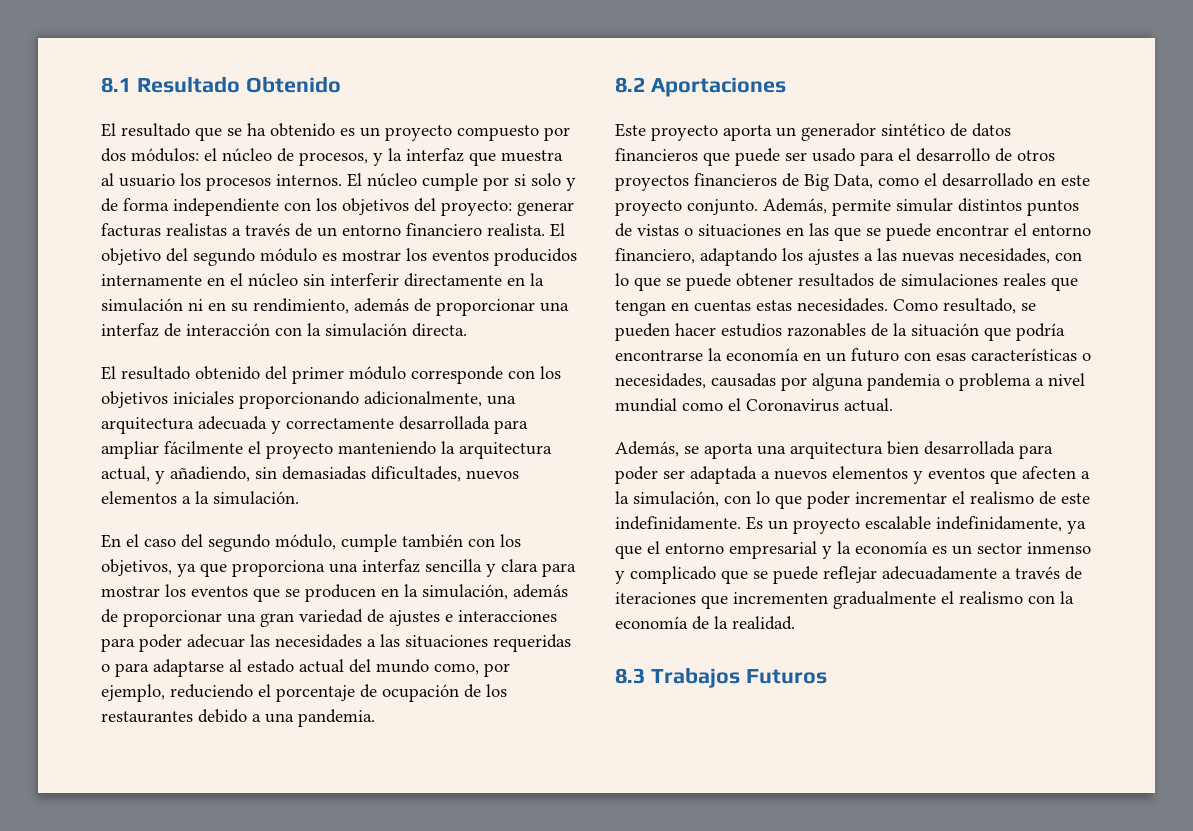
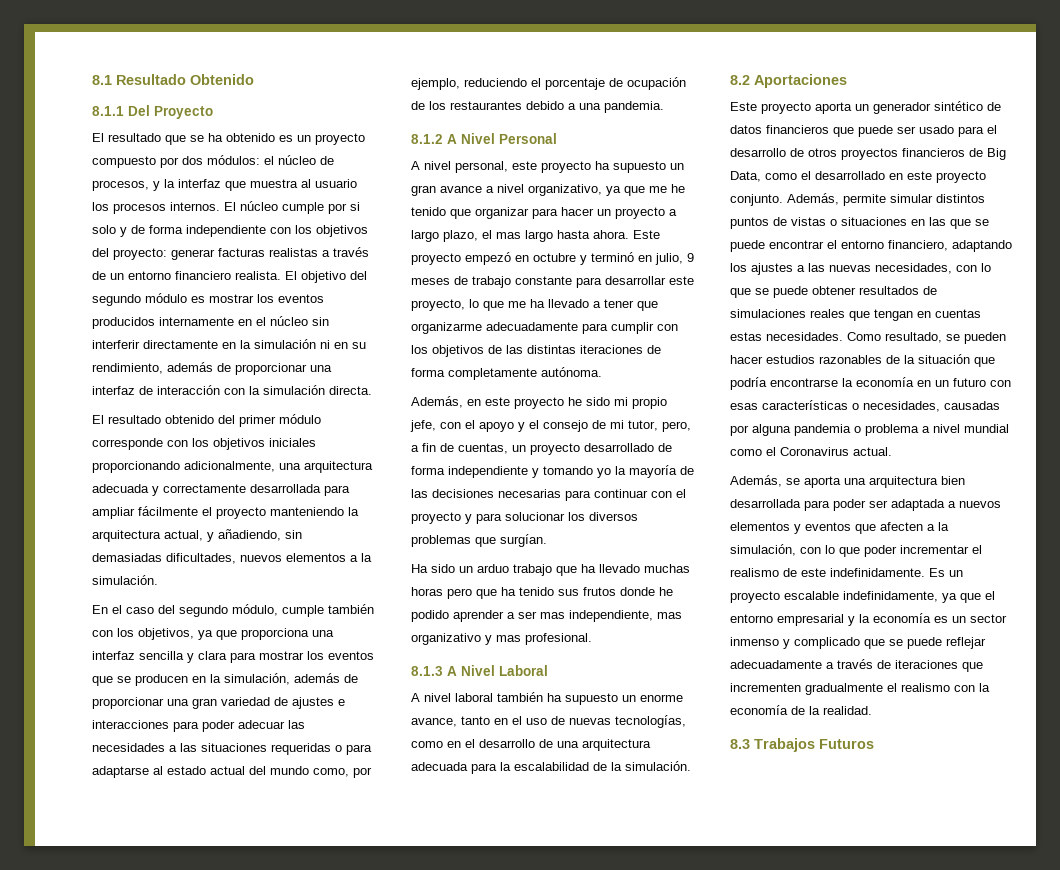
+ 8.1.1 Del Proyecto
+ 8.1.2 A Nivel Personal
+ A nivel personal, este proyecto ha supuesto un gran avance a nivel organizativo, ya que me he tenido que organizar para hacer un proyecto a largo plazo, el mas largo hasta ahora. Este proyecto empezó en octubre y terminó en julio, 9 meses de trabajo constante para desarrollar este proyecto, lo que me ha llevado a tener que organizarme adecuadamente para cumplir con los objetivos de las distintas iteraciones de forma completamente autónoma.
+ Además, en este proyecto he sido mi propio jefe, con el apoyo y el consejo de mi tutor, pero, a fin de cuentas, un proyecto desarrollado de forma independiente y tomando yo la mayoría de las decisiones necesarias para continuar con el proyecto y para solucionar los diversos problemas que surgían.
+ Ha sido un arduo trabajo que ha llevado muchas horas pero que ha tenido sus frutos donde he podido aprender a ser mas independiente, mas organizativo y mas profesional.
+ 8.1.3 A Nivel Laboral
+ A nivel laboral también ha supuesto un enorme avance, tanto en el uso de nuevas tecnologías, como en el desarrollo de una arquitectura adecuada para la escalabilidad de la simulación.

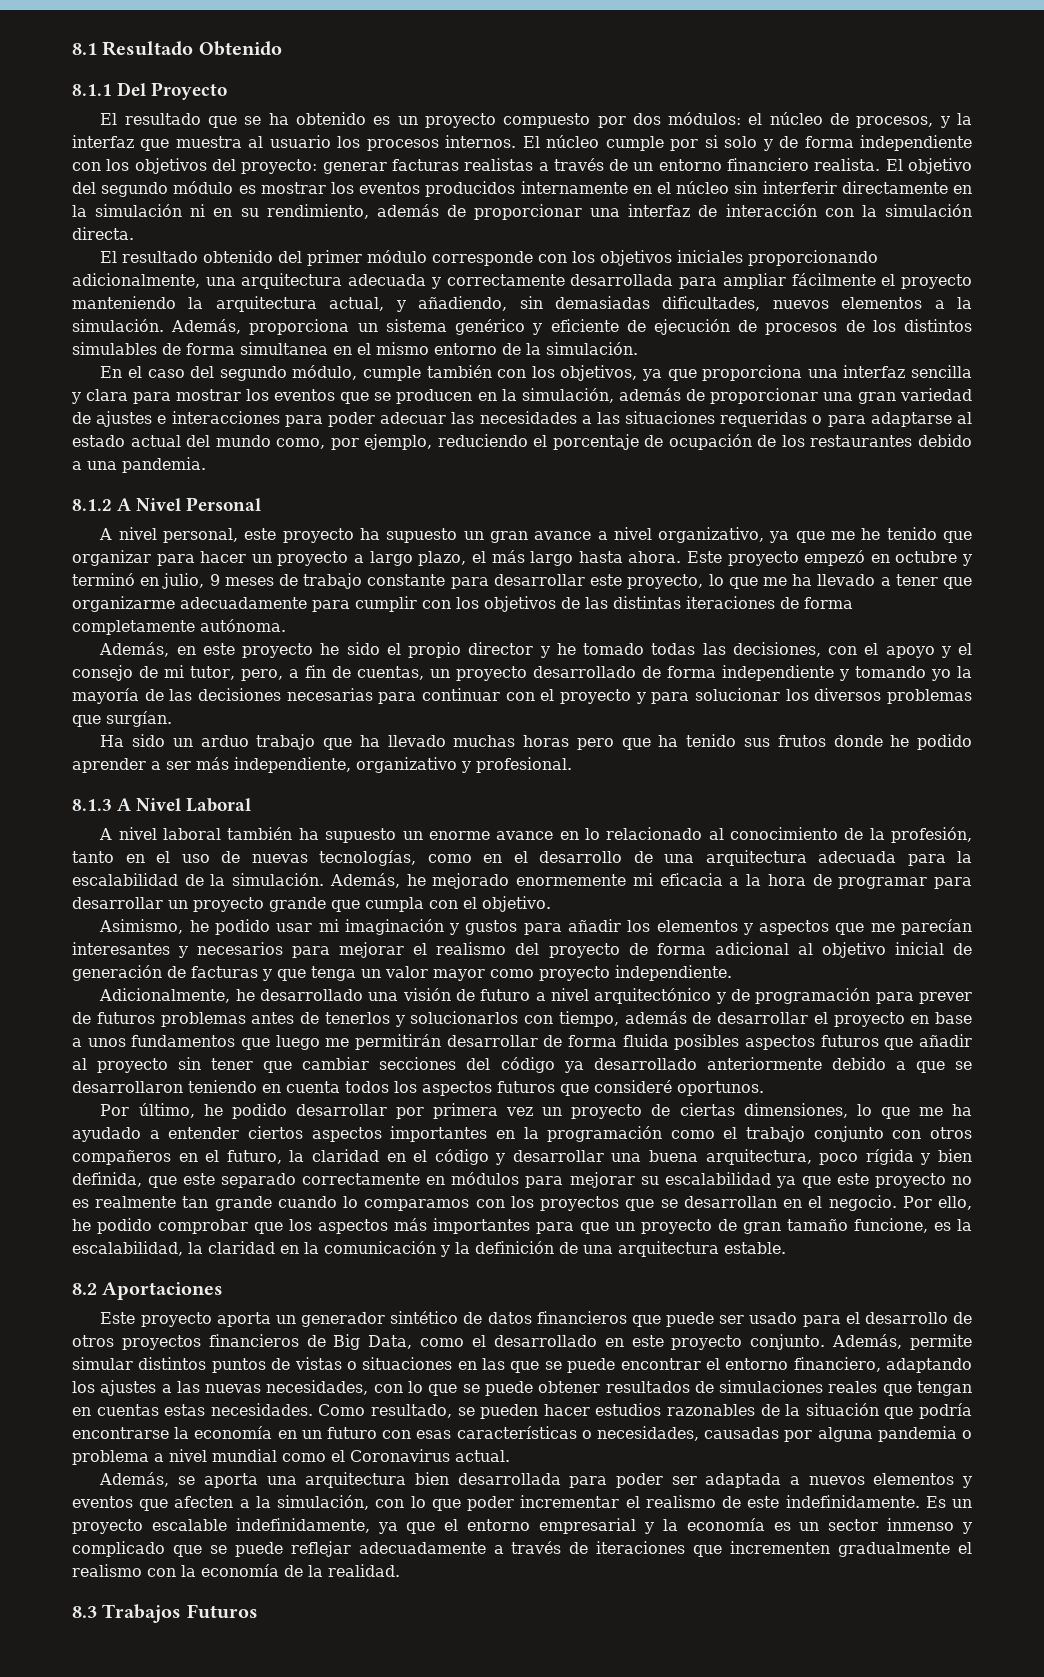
+ Además, proporciona un sistema genérico y eficiente de ejecución de procesos de los distintos simulables de forma simultanea en el mismo entorno de la simulación.
- A nivel personal, este proyecto ha supuesto un gran avance a nivel organizativo, ya que me he tenido que organizar para hacer un proyecto a largo plazo, el mas largo hasta ahora.
+ A nivel personal, este proyecto ha supuesto un gran avance a nivel organizativo, ya que me he tenido que organizar para hacer un proyecto a largo plazo, el más largo hasta ahora.
- Además, en este proyecto he sido mi propio jefe, con el apoyo y el consejo de mi tutor, pero, a fin de cuentas, un proyecto desarrollado de forma independiente y tomando yo la mayoría de las decisiones necesarias para continuar con el proyecto y para solucionar los diversos problemas que surgían.
+ Además, en este proyecto he sido el propio director y he tomado todas las decisiones, con el apoyo y el consejo de mi tutor, pero, a fin de cuentas, un proyecto desarrollado de forma independiente y tomando yo la mayoría de las decisiones necesarias para continuar con el proyecto y para solucionar los diversos problemas que surgían.
- Ha sido un arduo trabajo que ha llevado muchas horas pero que ha tenido sus frutos donde he podido aprender a ser mas independiente, mas organizativo y mas profesional.
+ Ha sido un arduo trabajo que ha llevado muchas horas pero que ha tenido sus frutos donde he podido aprender a ser más independiente, organizativo y profesional.
- A nivel laboral también ha supuesto un enorme avance, tanto en el uso de nuevas tecnologías, como en el desarrollo de una arquitectura adecuada para la escalabilidad de la simulación.
+ A nivel laboral también ha supuesto un enorme avance en lo relacionado al conocimiento de la profesión, tanto en el uso de nuevas tecnologías, como en el desarrollo de una arquitectura adecuada para la escalabilidad de la simulación. Además, he mejorado enormemente mi eficacia a la hora de programar para desarrollar un proyecto grande que cumpla con el objetivo.
+ Asimismo, he podido usar mi imaginación y gustos para añadir los elementos y aspectos que me parecían interesantes y necesarios para mejorar el realismo del proyecto de forma adicional al objetivo inicial de generación de facturas y que tenga un valor mayor como proyecto independiente.
+ Adicionalmente, he desarrollado una visión de futuro a nivel arquitectónico y de programación para prever de futuros problemas antes de tenerlos y solucionarlos con tiempo, además de desarrollar el proyecto en base a unos fundamentos que luego me permitirán desarrollar de forma fluida posibles aspectos futuros que añadir al proyecto sin tener que cambiar secciones del código ya desarrollado anteriormente debido a que se desarrollaron teniendo en cuenta todos los aspectos futuros que consideré oportunos.
+ Por último, he podido desarrollar por primera vez un proyecto de ciertas dimensiones, lo que me ha ayudado a entender ciertos aspectos importantes en la programación como el trabajo conjunto con otros compañeros en el futuro, la claridad en el código y desarrollar una buena arquitectura, poco rígida y bien definida, que este separado correctamente en módulos para mejorar su escalabilidad ya que este proyecto no es realmente tan grande cuando lo comparamos con los proyectos que se desarrollan en el negocio. Por ello, he podido comprobar que los aspectos más importantes para que un proyecto de gran tamaño funcione, es la escalabilidad, la claridad en la comunicación y la definición de una arquitectura estable.

